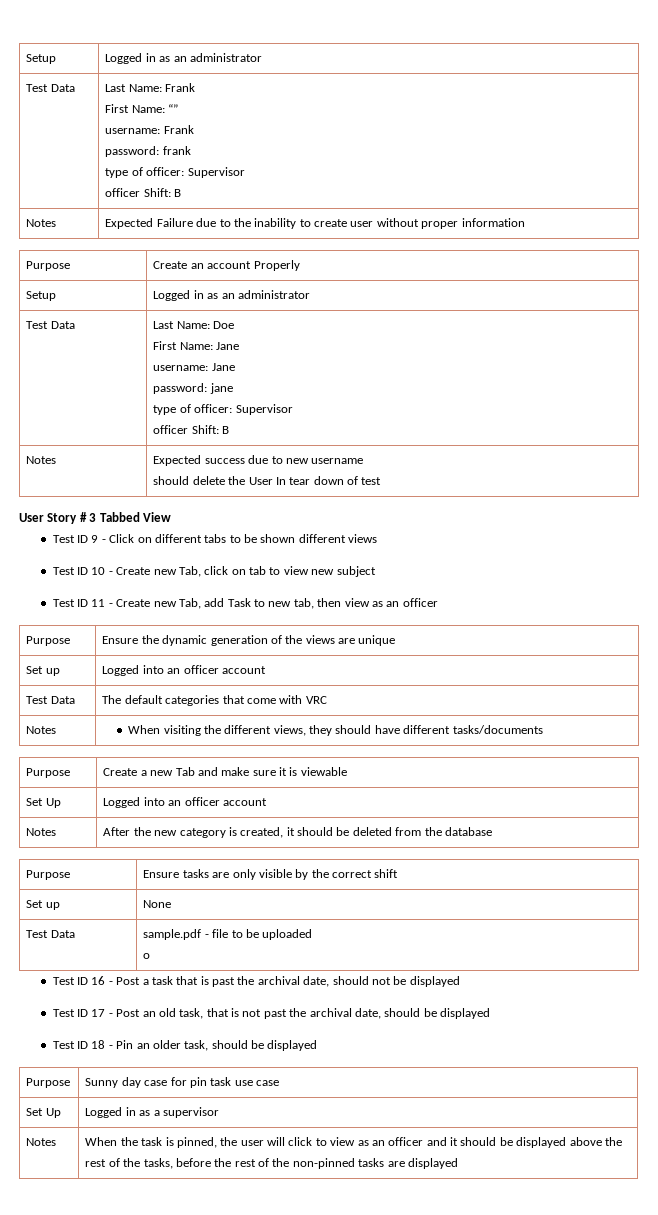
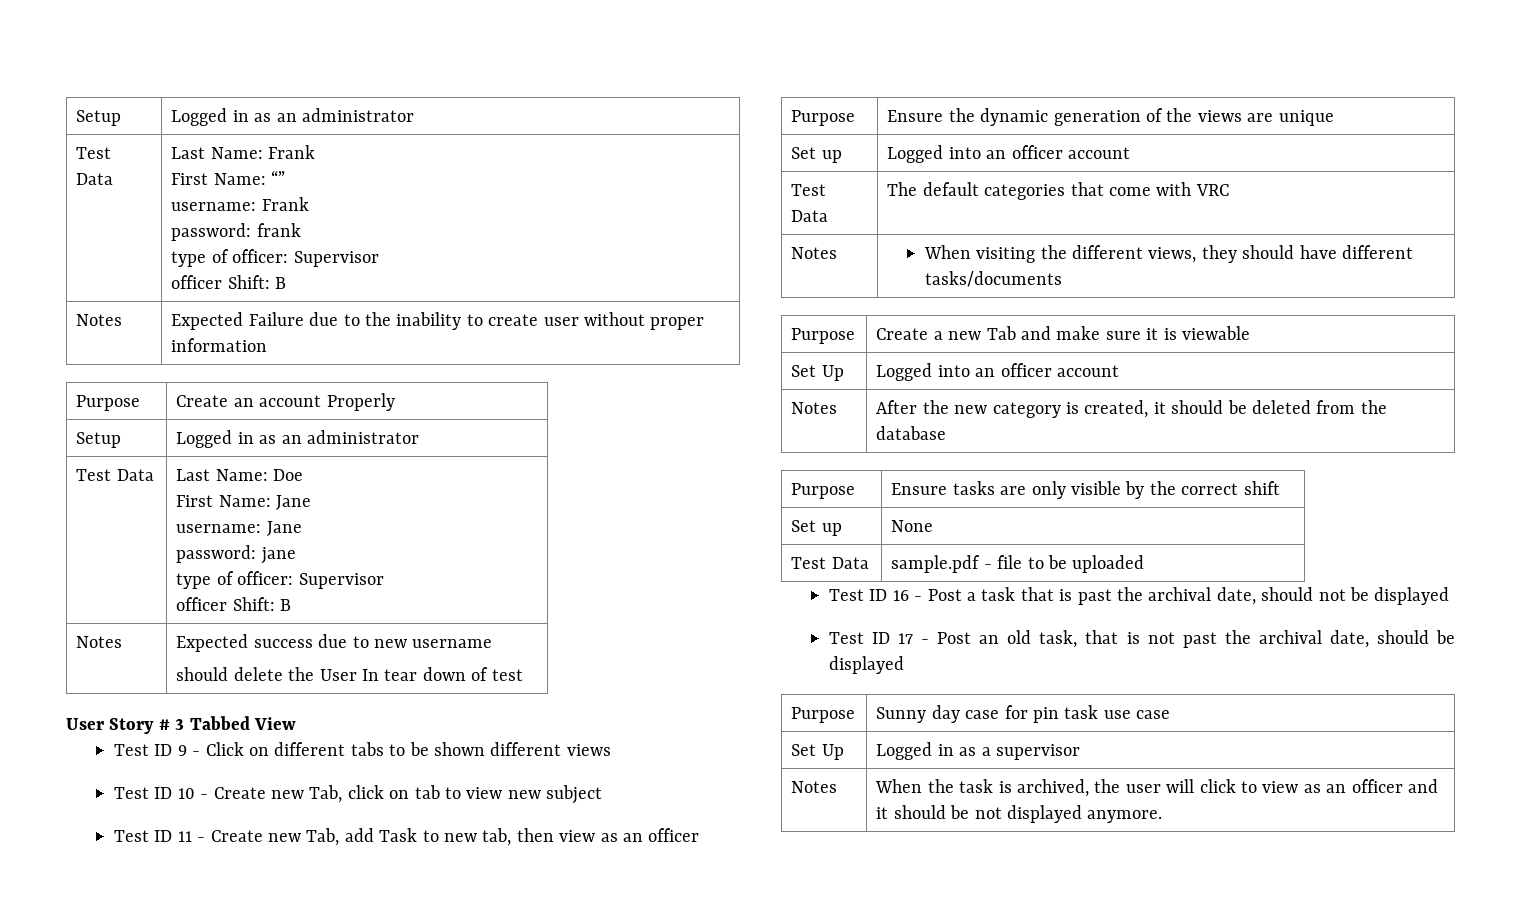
  Test Data | sample.pdf - file to be uploaded
- o
- Test ID 18 - Pin an older task, should be displayed
- Notes | When the task is pinned, the user will click to view as an officer and it should be displayed above the rest of the tasks, before the rest of the non-pinned tasks are displayed
+ Notes | When the task is archived, the user will click to view as an officer and it should be not displayed anymore.

